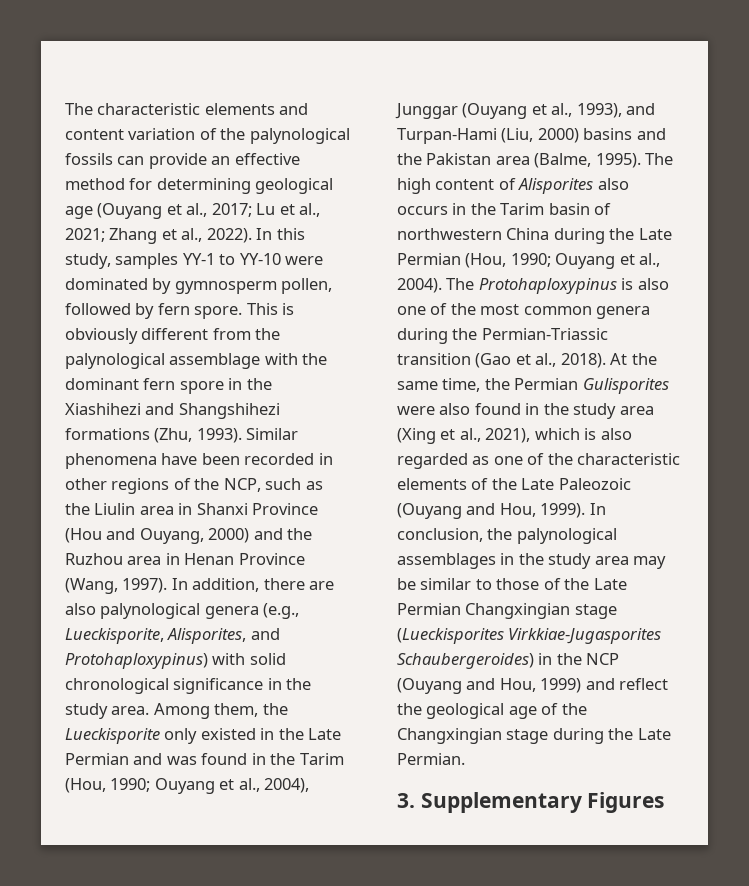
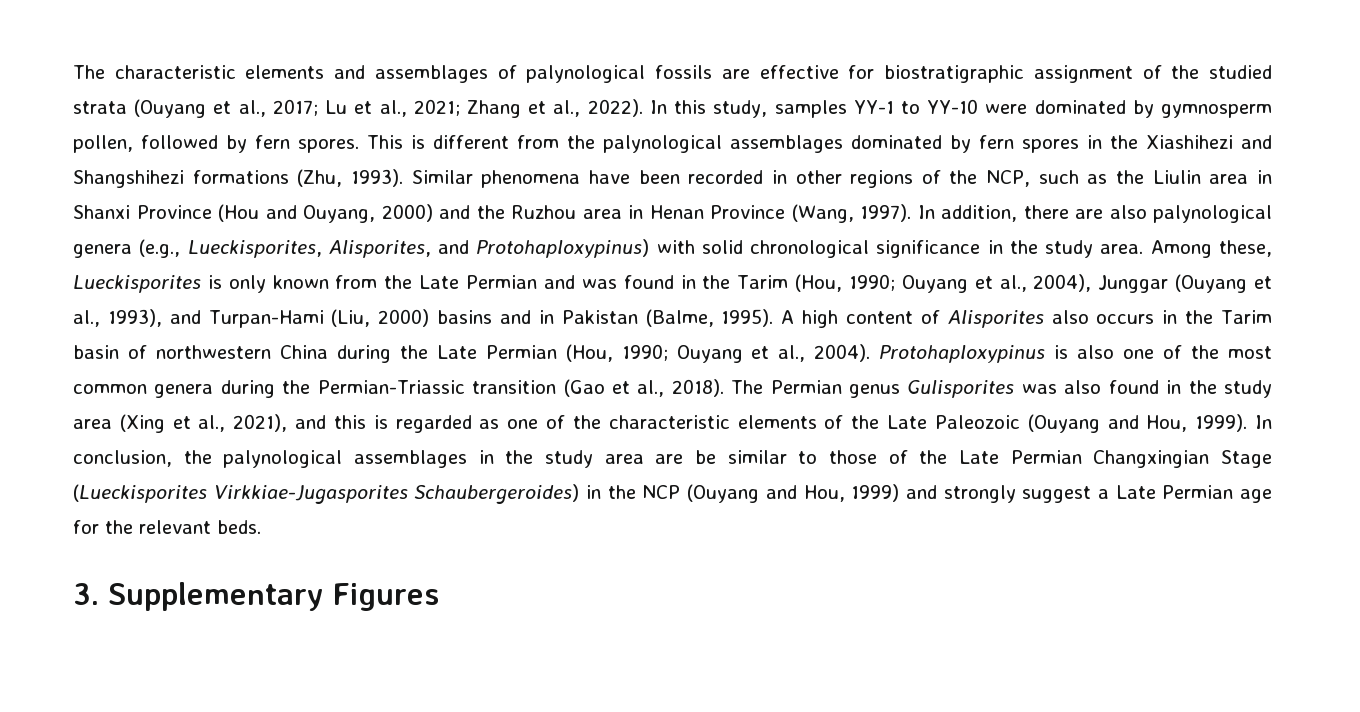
- The characteristic elements and content variation of the palynological fossils can provide an effective method for determining geological age (Ouyang et al., 2017; Lu et al., 2021; Zhang et al., 2022).
+ The characteristic elements and assemblages of palynological fossils are effective for biostratigraphic assignment of the studied strata (Ouyang et al., 2017; Lu et al., 2021; Zhang et al., 2022).
- In this study, samples YY-1 to YY-10 were dominated by gymnosperm pollen, followed by fern spore.
+ In this study, samples YY-1 to YY-10 were dominated by gymnosperm pollen, followed by fern spores.
- This is obviously different from the palynological assemblage with the dominant fern spore in the Xiashihezi and Shangshihezi formations (Zhu, 1993).
+ This is different from the palynological assemblages dominated by fern spores in the Xiashihezi and Shangshihezi formations (Zhu, 1993).
- In addition, there are also palynological genera (e.g., Lueckisporite, Alisporites, and Protohaploxypinus) with solid chronological significance in the study area.
+ In addition, there are also palynological genera (e.g., Lueckisporites, Alisporites, and Protohaploxypinus) with solid chronological significance in the study area.
- Among them, the Lueckisporite only existed in the Late Permian and was found in the Tarim (Hou, 1990; Ouyang et al., 2004), Junggar (Ouyang et al., 1993), and Turpan-Hami (Liu, 2000) basins and the Pakistan area (Balme, 1995).
+ Among these, Lueckisporites is only known from the Late Permian and was found in the Tarim (Hou, 1990; Ouyang et al., 2004), Junggar (Ouyang et al., 1993), and Turpan-Hami (Liu, 2000) basins and in Pakistan (Balme, 1995).
- The high content of Alisporites also occurs in the Tarim basin of northwestern China during the Late Permian (Hou, 1990; Ouyang et al., 2004).
+ A high content of Alisporites also occurs in the Tarim basin of northwestern China during the Late Permian (Hou, 1990; Ouyang et al., 2004).
- The Protohaploxypinus is also one of the most common genera during the Permian-Triassic transition (Gao et al., 2018).
+ Protohaploxypinus is also one of the most common genera during the Permian-Triassic transition (Gao et al., 2018).
- At the same time, the Permian Gulisporites were also found in the study area (Xing et al., 2021), which is also regarded as one of the characteristic elements of the Late Paleozoic (Ouyang and Hou, 1999).
+ The Permian genus Gulisporites was also found in the study area (Xing et al., 2021), and this is regarded as one of the characteristic elements of the Late Paleozoic (Ouyang and Hou, 1999).
- In conclusion, the palynological assemblages in the study area may be similar to those of the Late Permian Changxingian stage (Lueckisporites Virkkiae-Jugasporites Schaubergeroides) in the NCP (Ouyang and Hou, 1999) and reflect the geological age of the Changxingian stage during the Late Permian.
+ In conclusion, the palynological assemblages in the study area are be similar to those of the Late Permian Changxingian Stage (Lueckisporites Virkkiae-Jugasporites Schaubergeroides) in the NCP (Ouyang and Hou, 1999) and strongly suggest a Late Permian age for the relevant beds.

